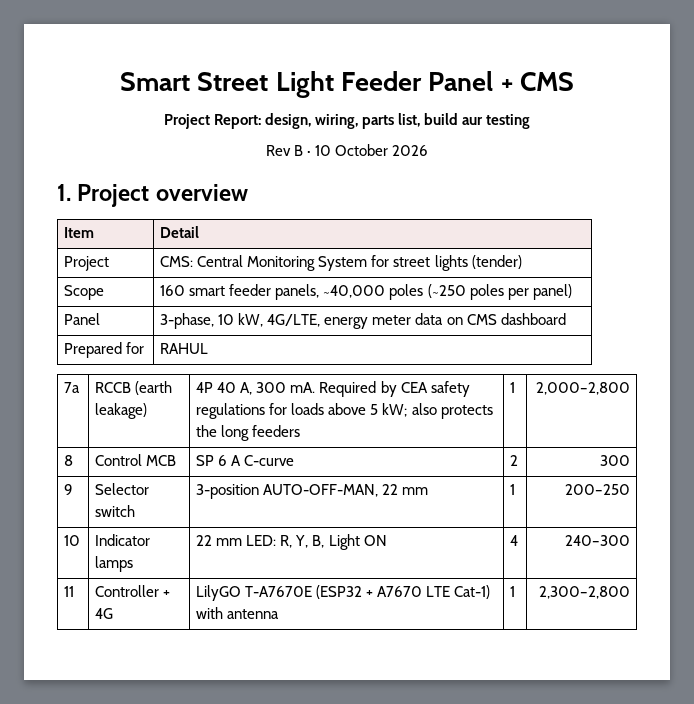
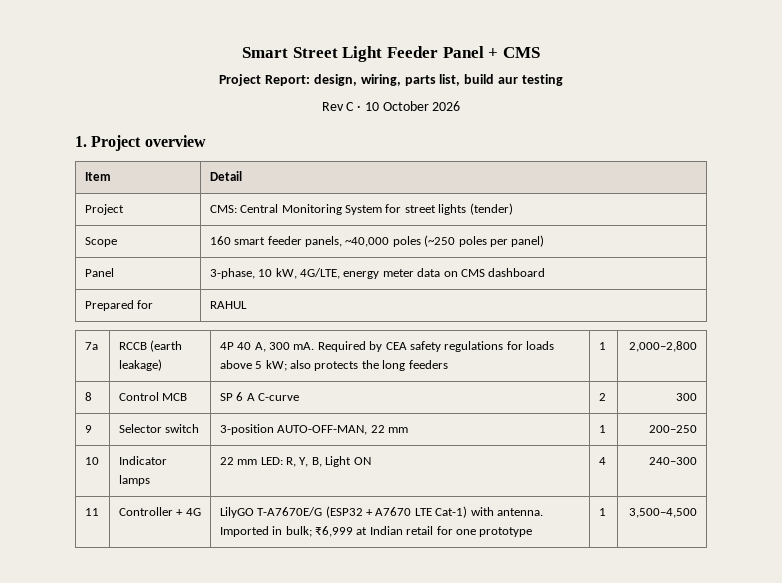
- Rev B · 10 October 2026
+ Rev C · 10 October 2026
- 11 | Controller + 4G | LilyGO T-A7670E (ESP32 + A7670 LTE Cat-1) with antenna | 1 | 2,300–2,800
+ 11 | Controller + 4G | LilyGO T-A7670E/G (ESP32 + A7670 LTE Cat-1) with antenna. Imported in bulk; ₹6,999 at Indian retail for one prototype | 1 | 3,500–4,500

